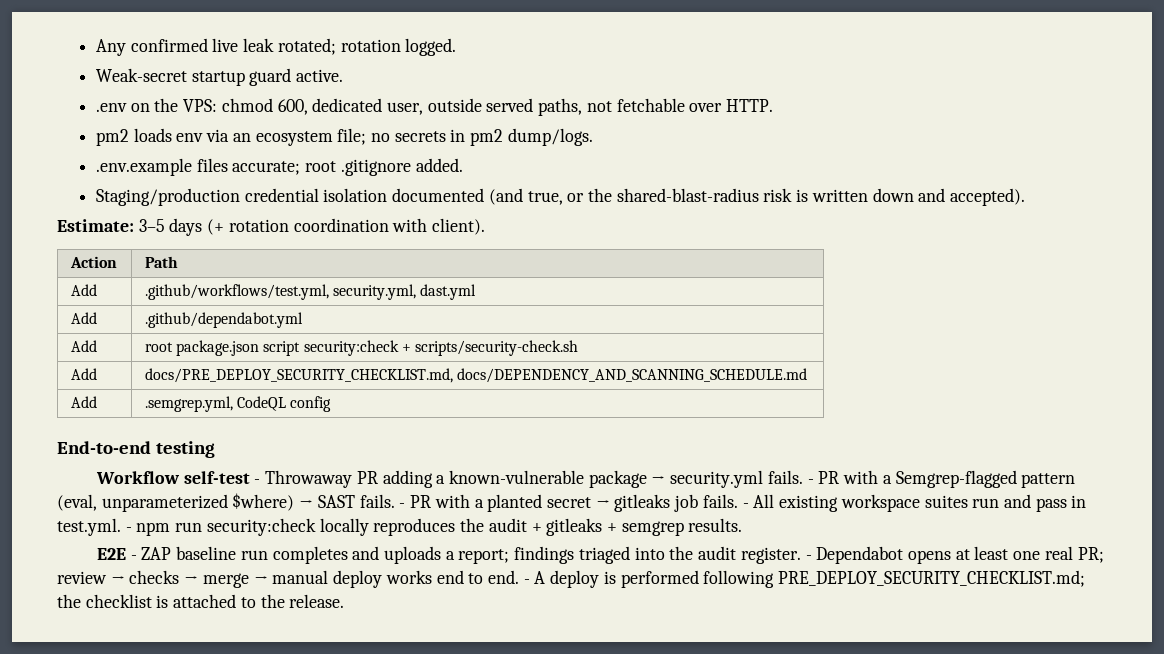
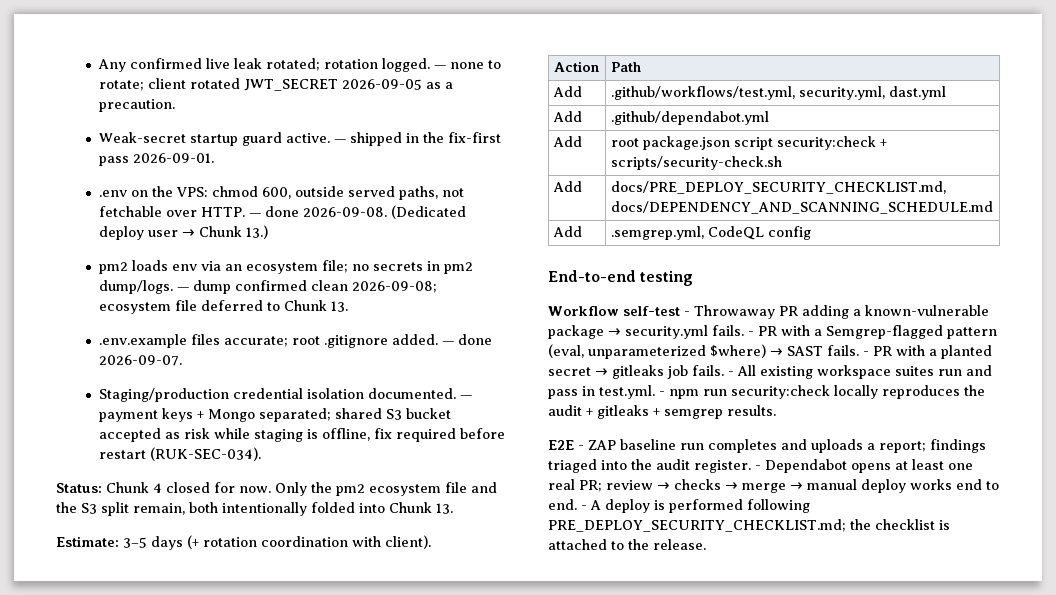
- Any confirmed live leak rotated; rotation logged.
- Weak-secret startup guard active.
+ Any confirmed live leak rotated; rotation logged. — none to rotate; client rotated JWT_SECRET 2026-09-05 as a precaution.
+ Weak-secret startup guard active. — shipped in the fix-first pass 2026-09-01.
- .env on the VPS: chmod 600, dedicated user, outside served paths, not fetchable over HTTP.
+ .env on the VPS: chmod 600, outside served paths, not fetchable over HTTP. — done 2026-09-08. (Dedicated deploy user → Chunk 13.)
+ — dump confirmed clean 2026-09-08; ecosystem file deferred to Chunk 13.
+ — done 2026-09-07.
- Staging/production credential isolation documented (and true, or the shared-blast-radius risk is written down and accepted).
+ Staging/production credential isolation documented. — payment keys + Mongo separated; shared S3 bucket accepted as risk while staging is offline, fix required before restart (RUK-SEC-034).
+ Status: Chunk 4 closed for now. Only the pm2 ecosystem file and the S3 split remain, both intentionally folded into Chunk 13.

